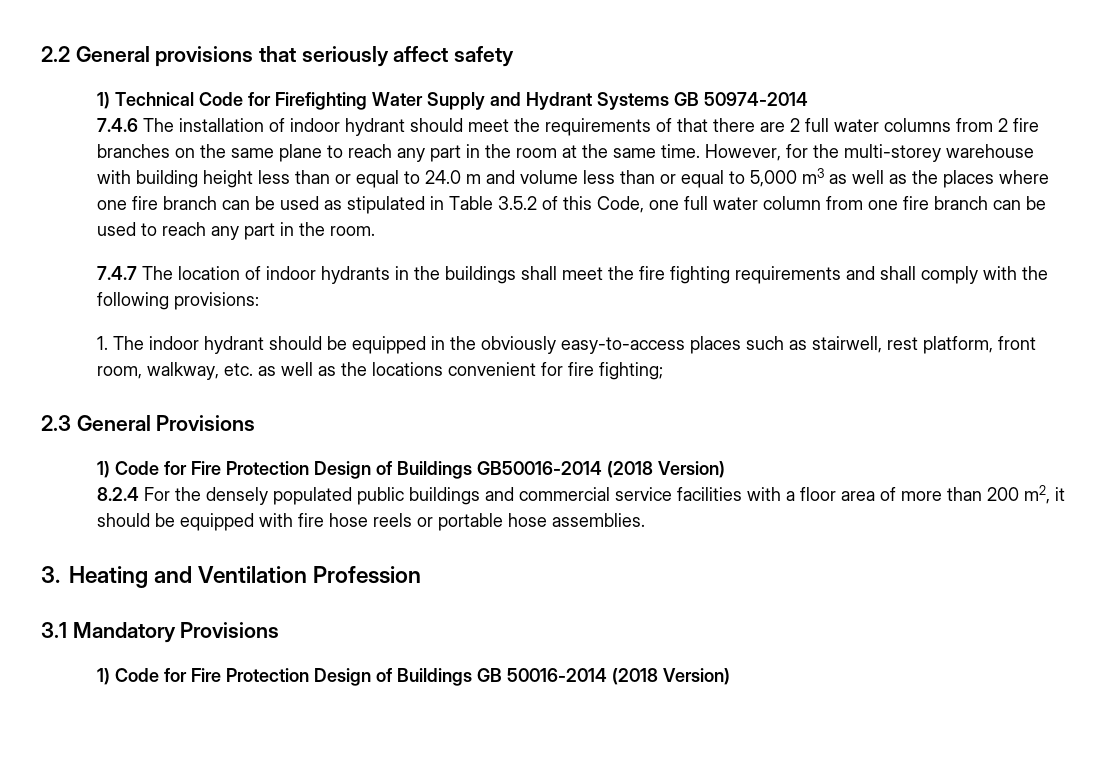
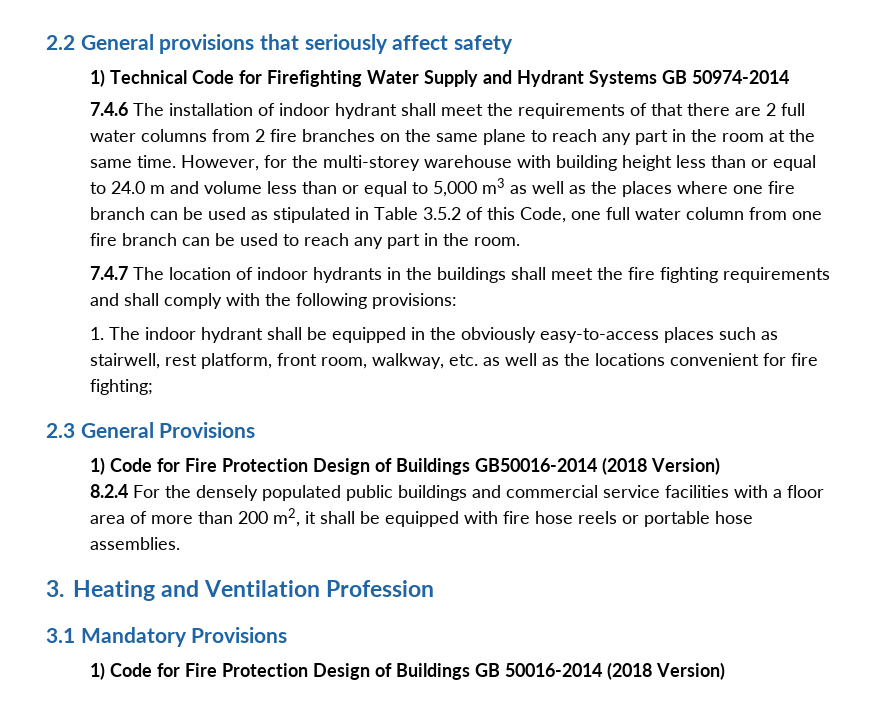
- 7.4.6 The installation of indoor hydrant should meet the requirements of that there are 2 full water columns from 2 fire branches on the same plane to reach any part in the room at the same time.
+ 7.4.6 The installation of indoor hydrant shall meet the requirements of that there are 2 full water columns from 2 fire branches on the same plane to reach any part in the room at the same time.
- 1. The indoor hydrant should be equipped in the obviously easy-to-access places such as stairwell, rest platform, front room, walkway, etc. as well as the locations convenient for fire fighting;
+ 1. The indoor hydrant shall be equipped in the obviously easy-to-access places such as stairwell, rest platform, front room, walkway, etc. as well as the locations convenient for fire fighting;
- 8.2.4 For the densely populated public buildings and commercial service facilities with a floor area of more than 200 m2, it should be equipped with fire hose reels or portable hose assemblies.
+ 8.2.4 For the densely populated public buildings and commercial service facilities with a floor area of more than 200 m2, it shall be equipped with fire hose reels or portable hose assemblies.

